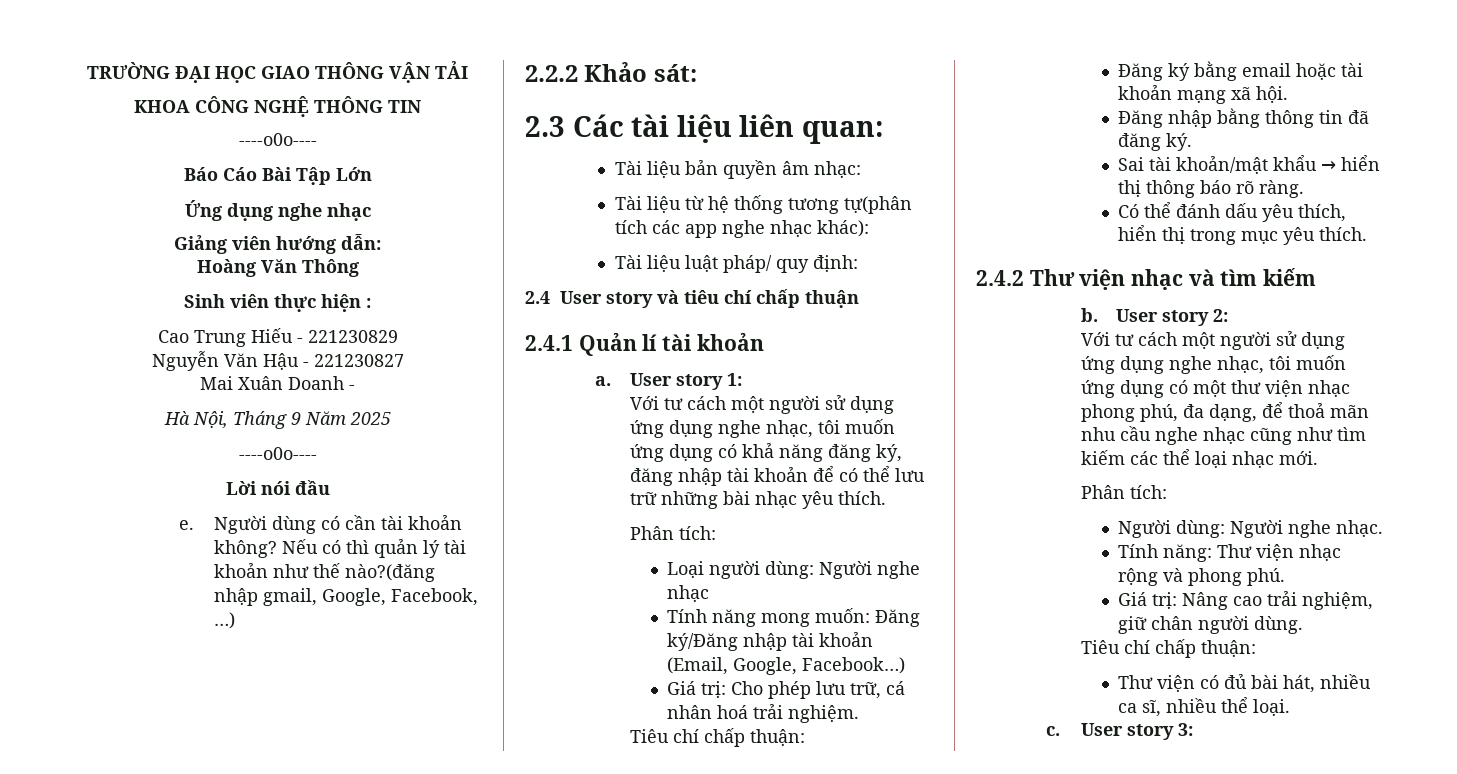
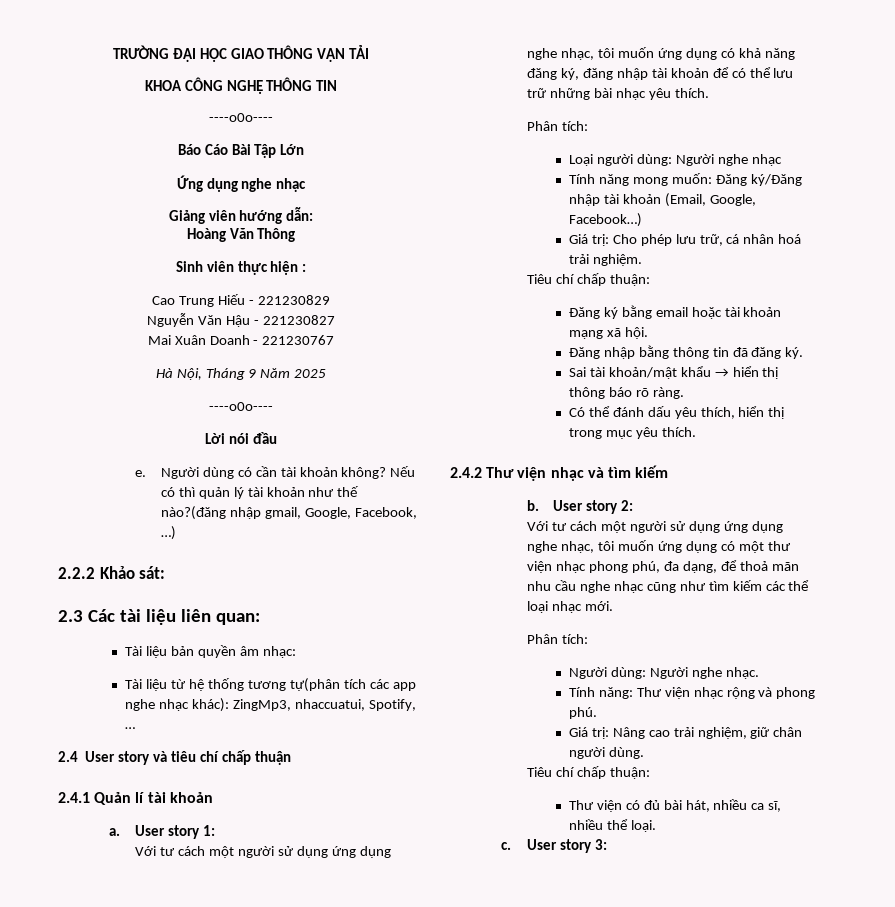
- Mai Xuân Doanh -
+ Mai Xuân Doanh - 221230767
- Tài liệu từ hệ thống tương tự(phân tích các app nghe nhạc khác):
- Tài liệu luật pháp/ quy định:
+ Tài liệu từ hệ thống tương tự(phân tích các app nghe nhạc khác): ZingMp3, nhaccuatui, Spotify, …

